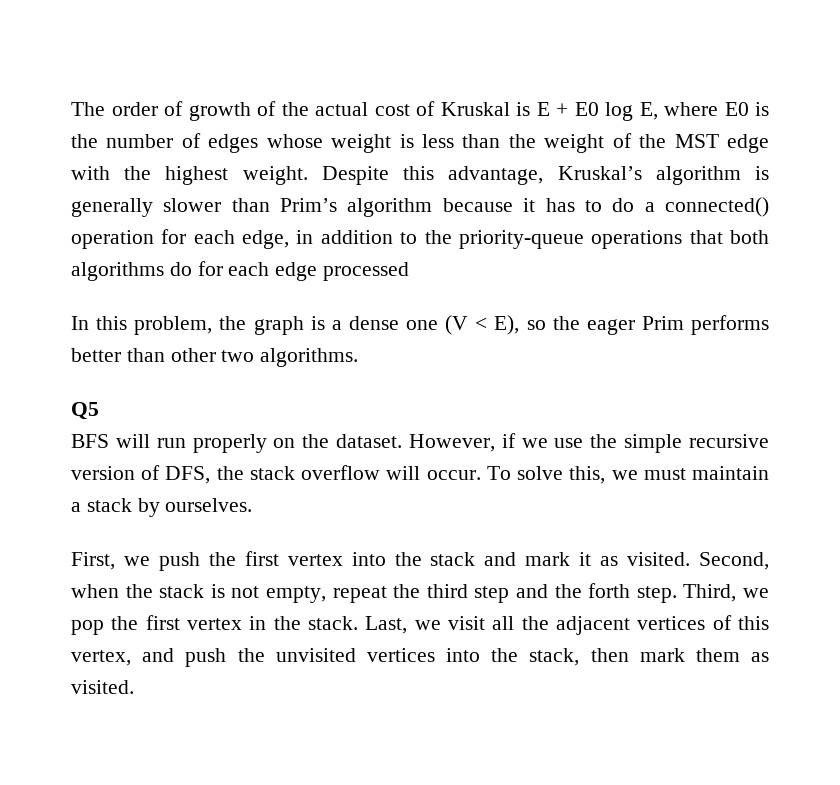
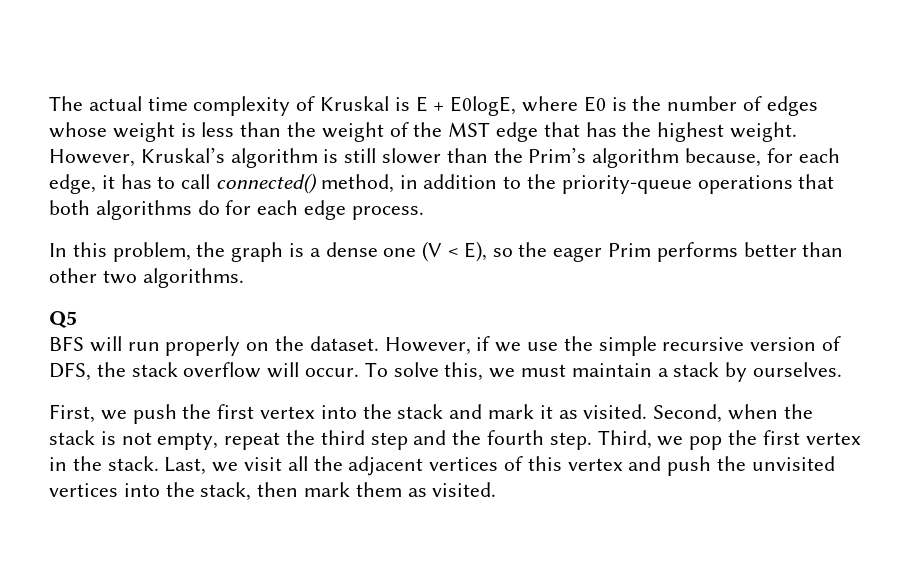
- The order of growth of the actual cost of Kruskal is E + E0 log E, where E0 is the number of edges whose weight is less than the weight of the MST edge with the highest weight.
+ The actual time complexity of Kruskal is E + E0logE, where E0 is the number of edges whose weight is less than the weight of the MST edge that has the highest weight.
- Despite this advantage, Kruskal’s algorithm is generally slower than Prim’s algorithm because it has to do a connected() operation for each edge, in addition to the priority-queue operations that both algorithms do for each edge processed
+ However, Kruskal’s algorithm is still slower than the Prim’s algorithm because, for each edge, it has to call connected() method, in addition to the priority-queue operations that both algorithms do for each edge process.
- Second, when the stack is not empty, repeat the third step and the forth step.
+ Second, when the stack is not empty, repeat the third step and the fourth step.
- Last, we visit all the adjacent vertices of this vertex, and push the unvisited vertices into the stack, then mark them as visited.
+ Last, we visit all the adjacent vertices of this vertex and push the unvisited vertices into the stack, then mark them as visited.

